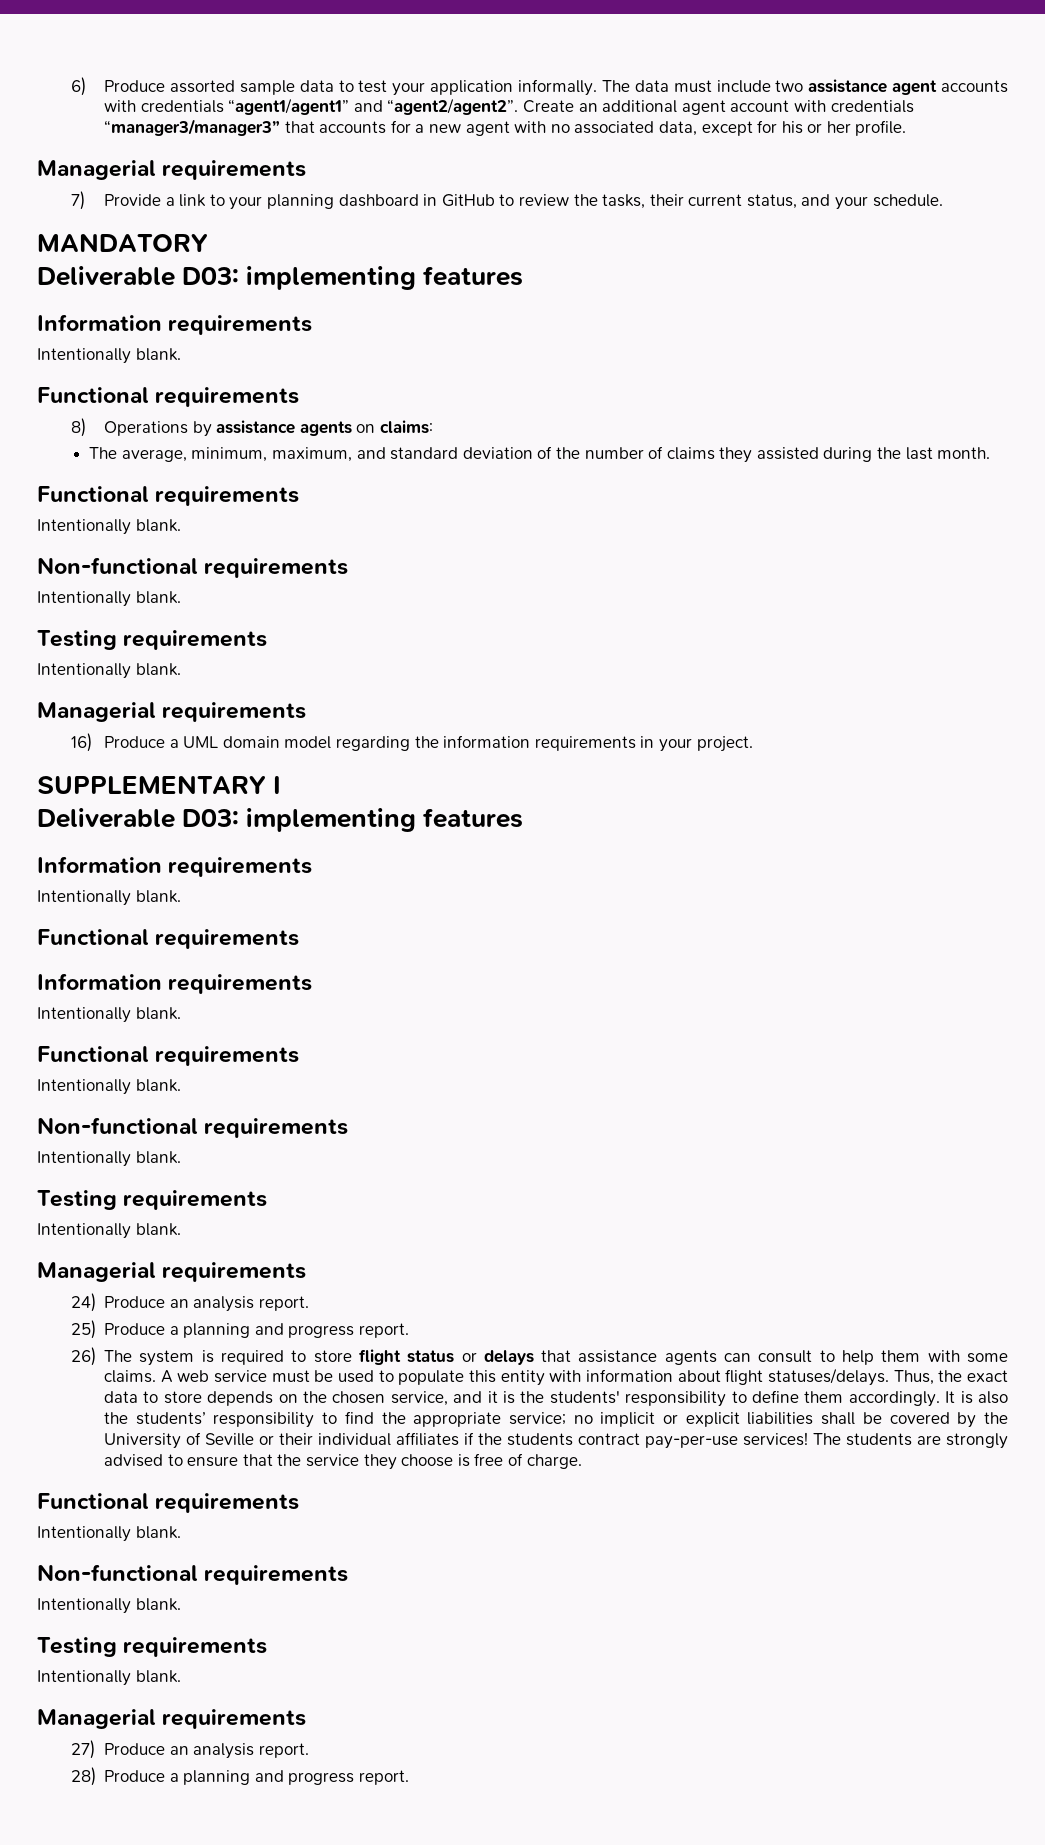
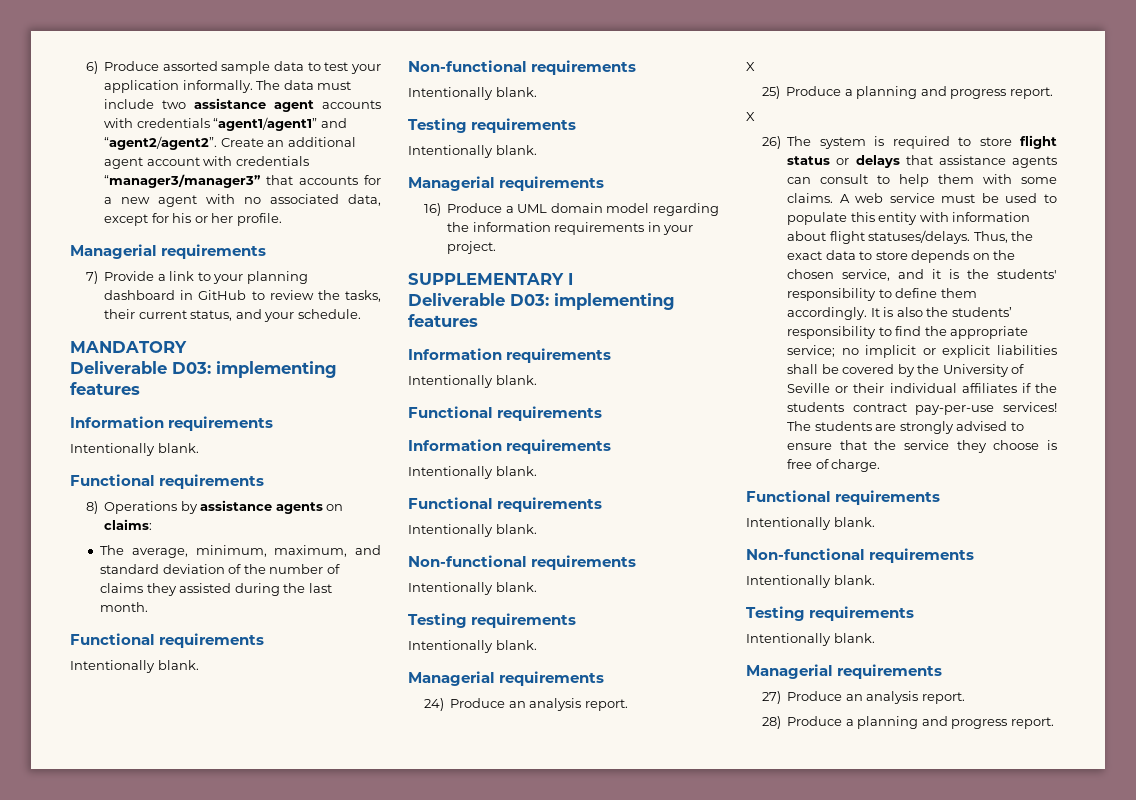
  24) Produce an analysis report.
+ X
  25) Produce a planning and progress report.
+ X

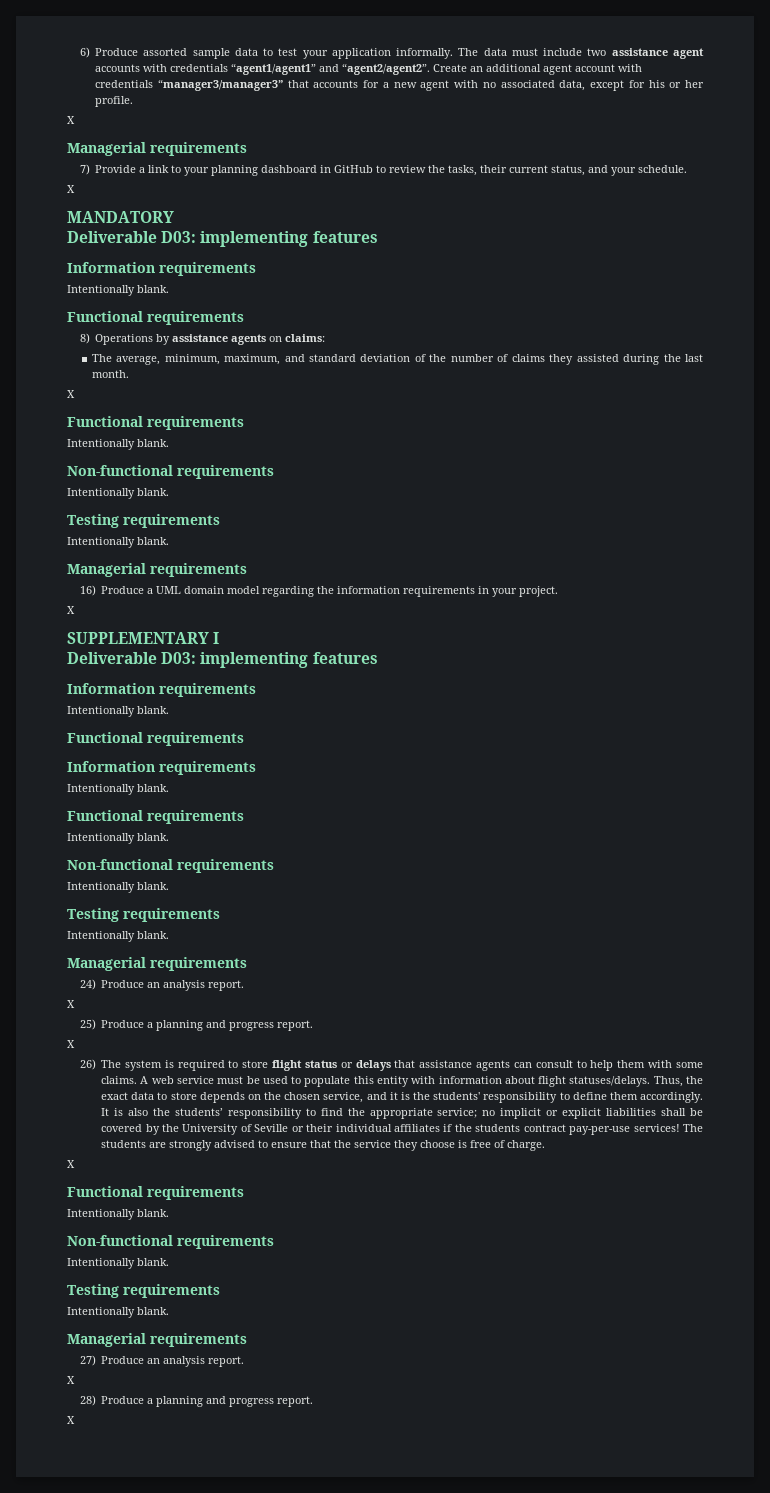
  Create an additional agent account with credentials “manager3/manager3” that accounts for a new agent with no associated data, except for his or her profile.
+ X
  7) Provide a link to your planning dashboard in GitHub to review the tasks, their current status, and your schedule.
+ X
  The average, minimum, maximum, and standard deviation of the number of claims they assisted during the last month.
+ X
  16) Produce a UML domain model regarding the information requirements in your project.
+ X
  The students are strongly advised to ensure that the service they choose is free of charge.
+ X
  27) Produce an analysis report.
+ X
  28) Produce a planning and progress report.
+ X

